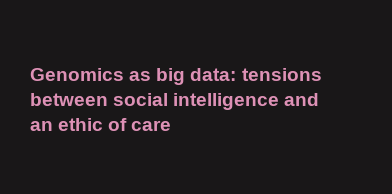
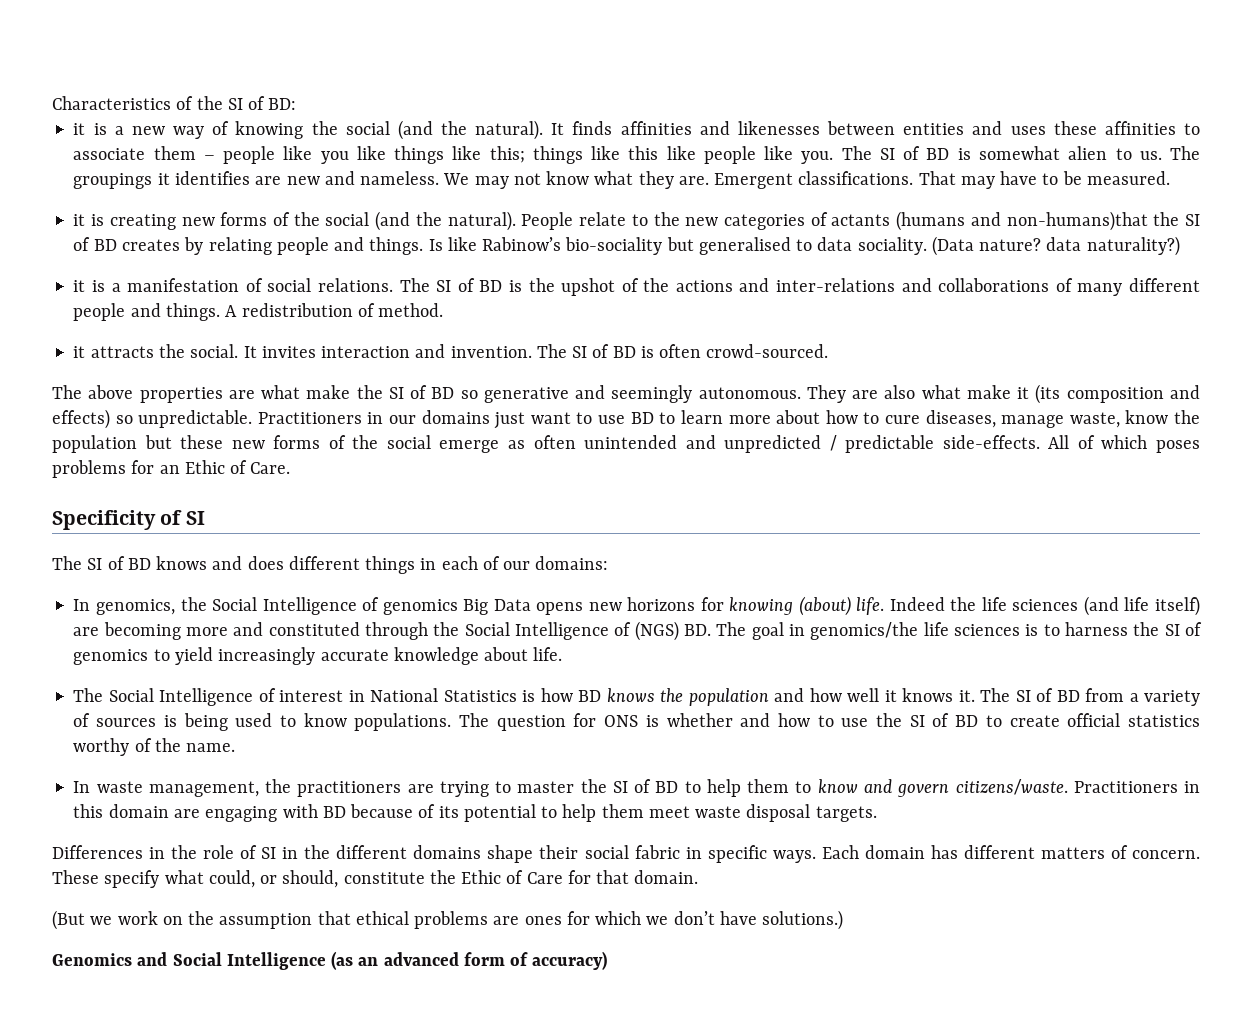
- Genomics as big data: tensions between social intelligence and an ethic of care
+ Characteristics of the SI of BD:
+ it is a new way of knowing the social (and the natural). It finds affinities and likenesses between entities and uses these affinities to associate them – people like you like things like this; things like this like people like you. The SI of BD is somewhat alien to us. The groupings it identifies are new and nameless. We may not know what they are. Emergent classifications. That may have to be measured.
+ it is creating new forms of the social (and the natural). People relate to the new categories of actants (humans and non-humans)that the SI of BD creates by relating people and things. Is like Rabinow’s bio-sociality but generalised to data sociality. (Data nature? data naturality?)
+ it is a manifestation of social relations. The SI of BD is the upshot of the actions and inter-relations and collaborations of many different people and things. A redistribution of method.
+ it attracts the social. It invites interaction and invention. The SI of BD is often crowd-sourced.
+ The above properties are what make the SI of BD so generative and seemingly autonomous. They are also what make it (its composition and effects) so unpredictable. Practitioners in our domains just want to use BD to learn more about how to cure diseases, manage waste, know the population but these new forms of the social emerge as often unintended and unpredicted / predictable side-effects. All of which poses problems for an Ethic of Care.
+ Specificity of SI
+ The SI of BD knows and does different things in each of our domains:
+ In genomics, the Social Intelligence of genomics Big Data opens new horizons for knowing (about) life. Indeed the life sciences (and life itself) are becoming more and constituted through the Social Intelligence of (NGS) BD. The goal in genomics/the life sciences is to harness the SI of genomics to yield increasingly accurate knowledge about life.
+ The Social Intelligence of interest in National Statistics is how BD knows the population and how well it knows it. The SI of BD from a variety of sources is being used to know populations. The question for ONS is whether and how to use the SI of BD to create official statistics worthy of the name.
+ In waste management, the practitioners are trying to master the SI of BD to help them to know and govern citizens/waste. Practitioners in this domain are engaging with BD because of its potential to help them meet waste disposal targets.
+ Differences in the role of SI in the different domains shape their social fabric in specific ways. Each domain has different matters of concern. These specify what could, or should, constitute the Ethic of Care for that domain.
+ (But we work on the assumption that ethical problems are ones for which we don’t have solutions.)
+ Genomics and Social Intelligence (as an advanced form of accuracy)

